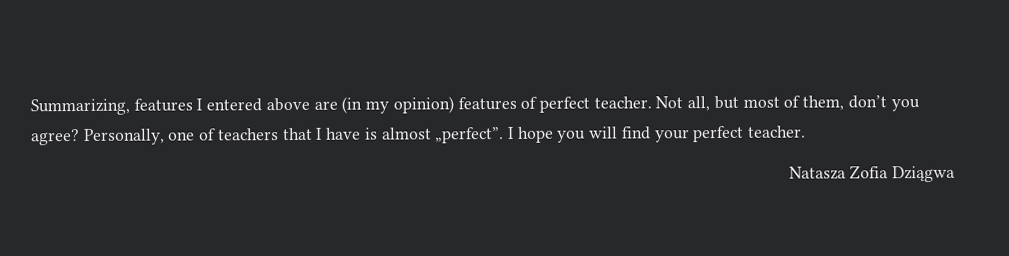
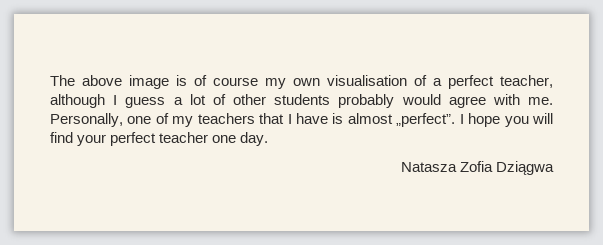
- Summarizing, features I entered above are (in my opinion) features of perfect teacher. Not all, but most of them, don’t you agree?
+ The above image is of course my own visualisation of a perfect teacher, although I guess a lot of other students probably would agree with me.
- Personally, one of teachers that I have is almost „perfect”.
+ Personally, one of my teachers that I have is almost „perfect”.
- I hope you will find your perfect teacher.
+ I hope you will find your perfect teacher one day.

